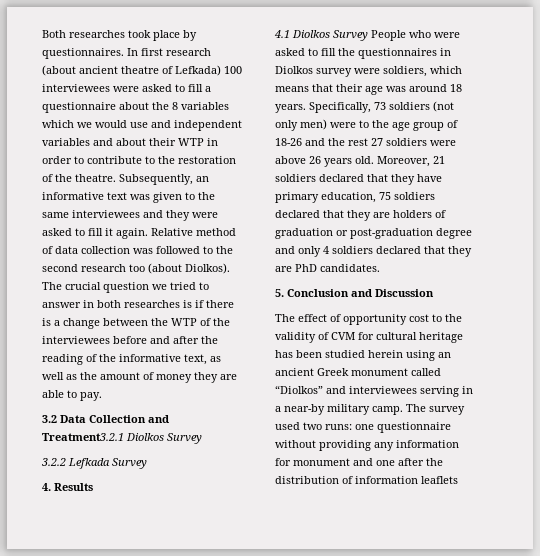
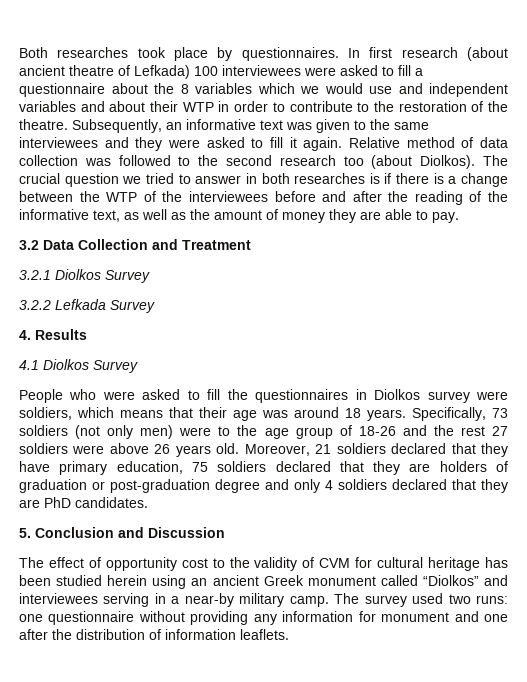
- 3.2 Data Collection and Treatment3.2.1 Diolkos Survey
+ 3.2 Data Collection and Treatment
+ 3.2.1 Diolkos Survey
- 4.1 Diolkos Survey People who were asked to fill the questionnaires in Diolkos survey were soldiers, which means that their age was around 18 years.
+ 4.1 Diolkos Survey
+ People who were asked to fill the questionnaires in Diolkos survey were soldiers, which means that their age was around 18 years.
- The survey used two runs: one questionnaire without providing any information for monument and one after the distribution of information leaflets
+ The survey used two runs: one questionnaire without providing any information for monument and one after the distribution of information leaflets.

